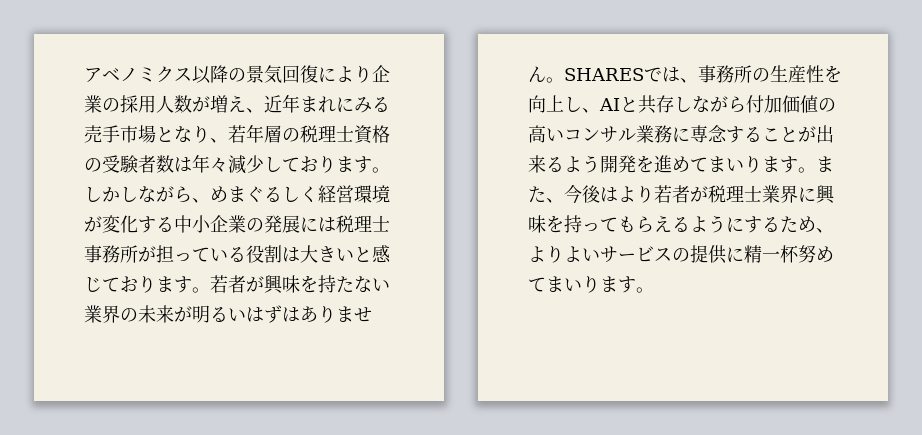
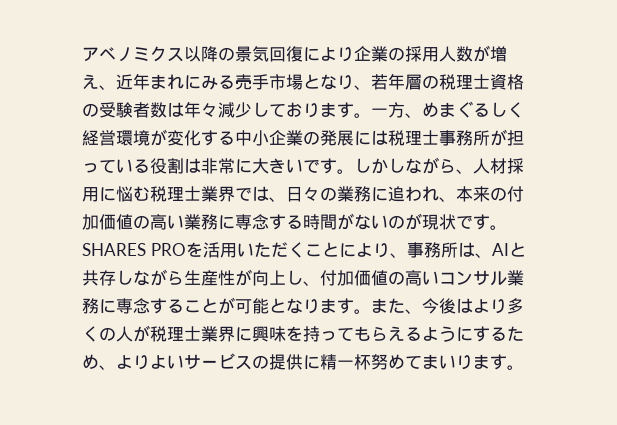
- しかしながら、めまぐるしく経営環境が変化する中小企業の発展には税理士事務所が担っている役割は大きいと感じております。若者が興味を持たない業界の未来が明るいはずはありません。SHARESでは、事務所の生産性を向上し、AIと共存しながら付加価値の高いコンサル業務に専念することが出来るよう開発を進めてまいります。
+ 一方、めまぐるしく経営環境が変化する中小企業の発展には税理士事務所が担っている役割は非常に大きいです。しかしながら、人材採用に悩む税理士業界では、日々の業務に追われ、本来の付加価値の高い業務に専念する時間がないのが現状です。SHARES PROを活用いただくことにより、事務所は、AIと共存しながら生産性が向上し、付加価値の高いコンサル業務に専念することが可能となります。
- また、今後はより若者が税理士業界に興味を持ってもらえるようにするため、よりよいサービスの提供に精一杯努めてまいります。
+ また、今後はより多くの人が税理士業界に興味を持ってもらえるようにするため、よりよいサービスの提供に精一杯努めてまいります。

